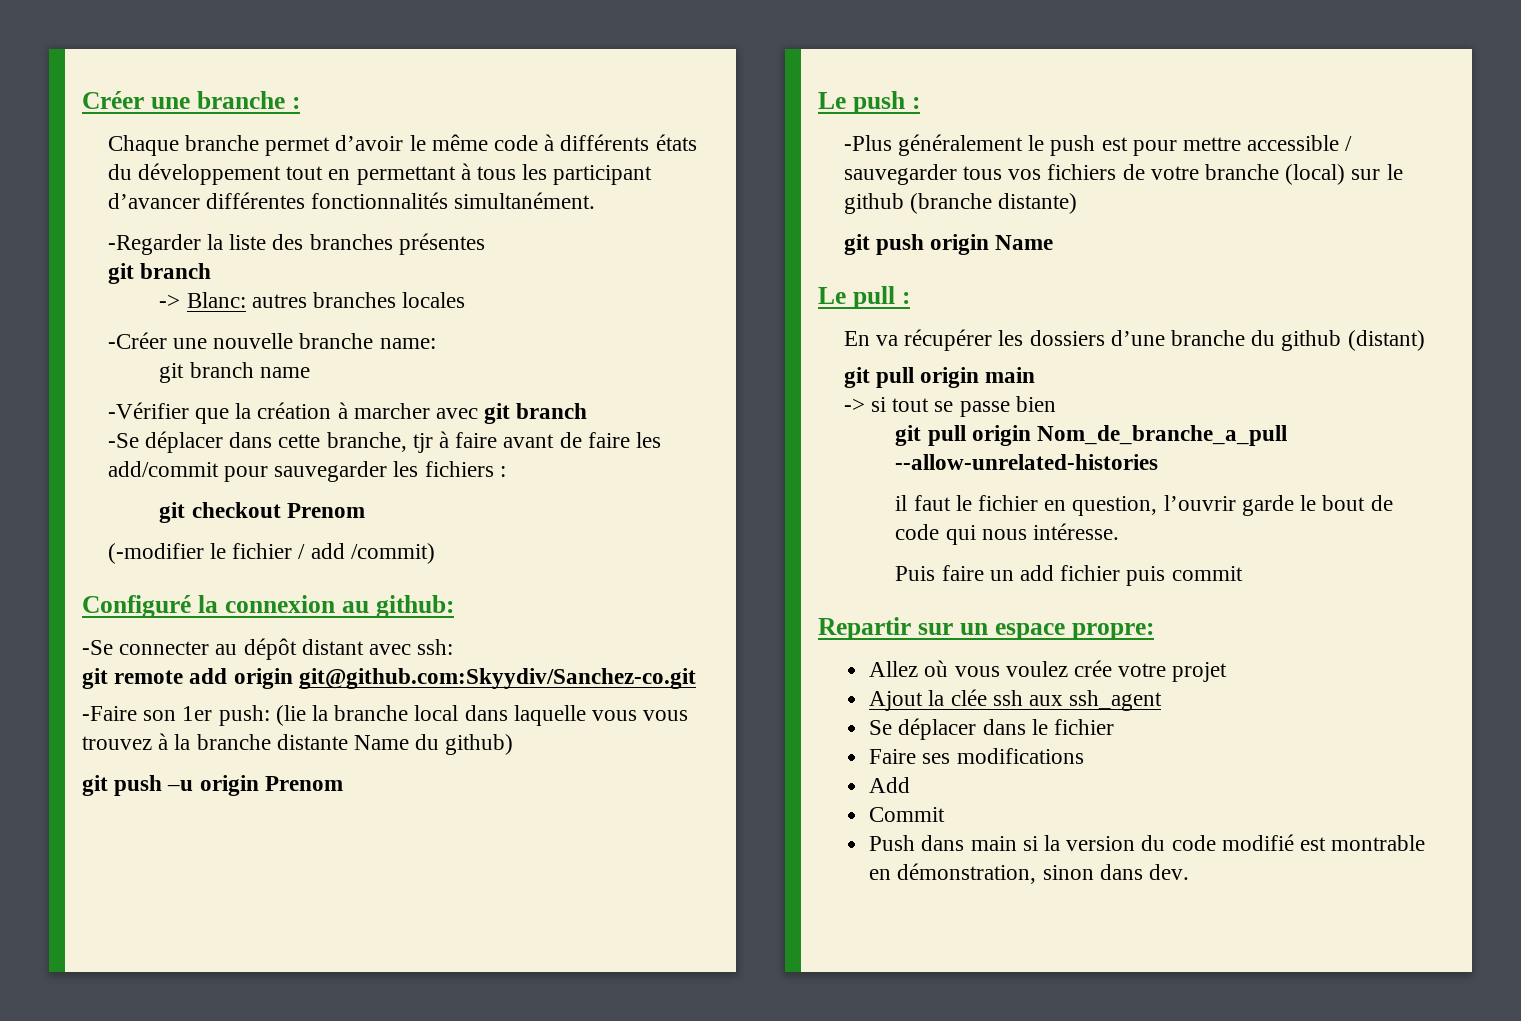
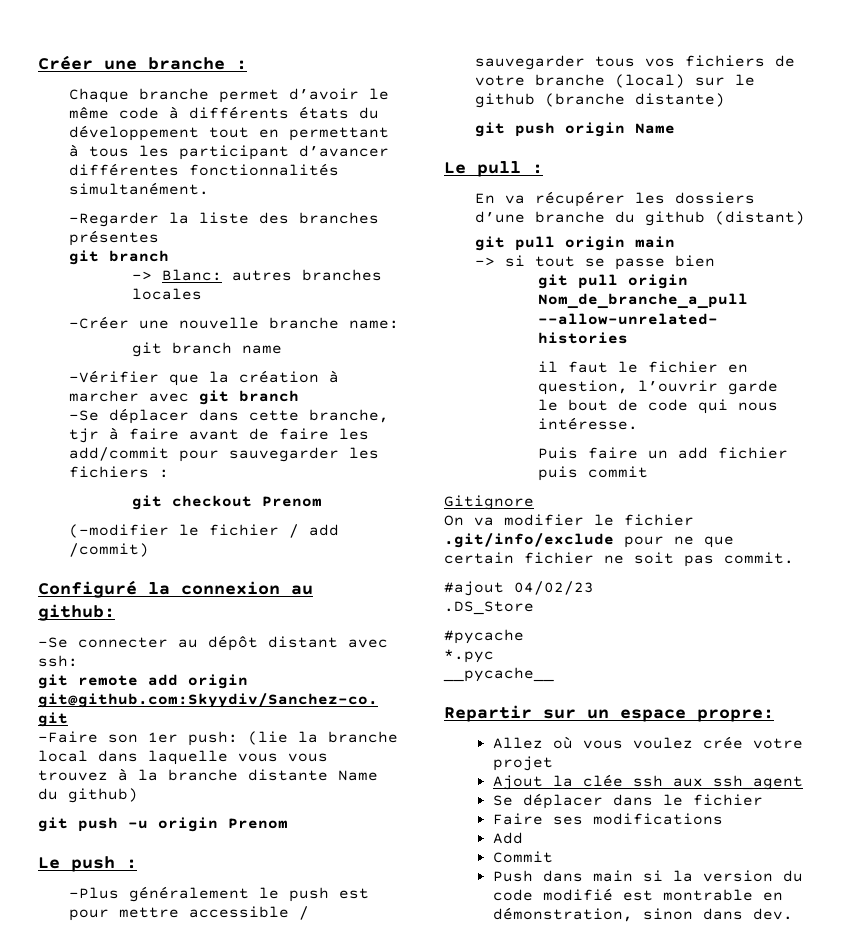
+ Gitignore
+ On va modifier le fichier .git/info/exclude pour ne que certain fichier ne soit pas commit.
+ #ajout 04/02/23
+ .DS_Store
+ #pycache
+ *.pyc
+ __pycache__

